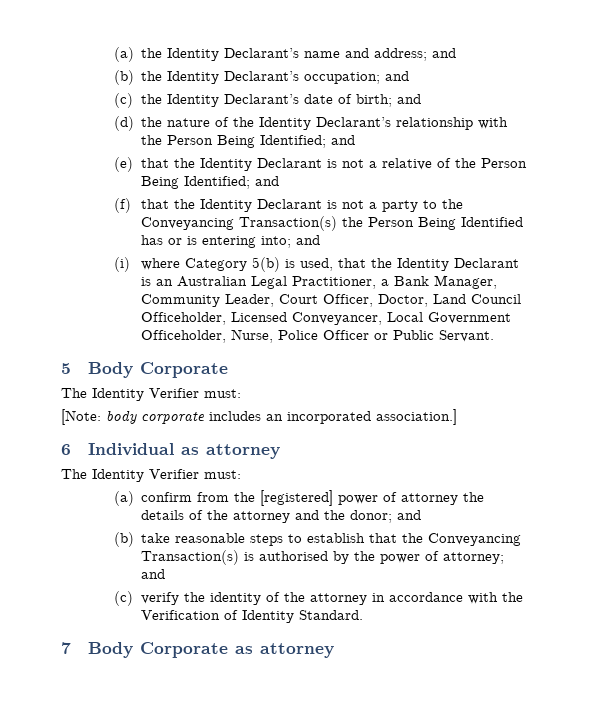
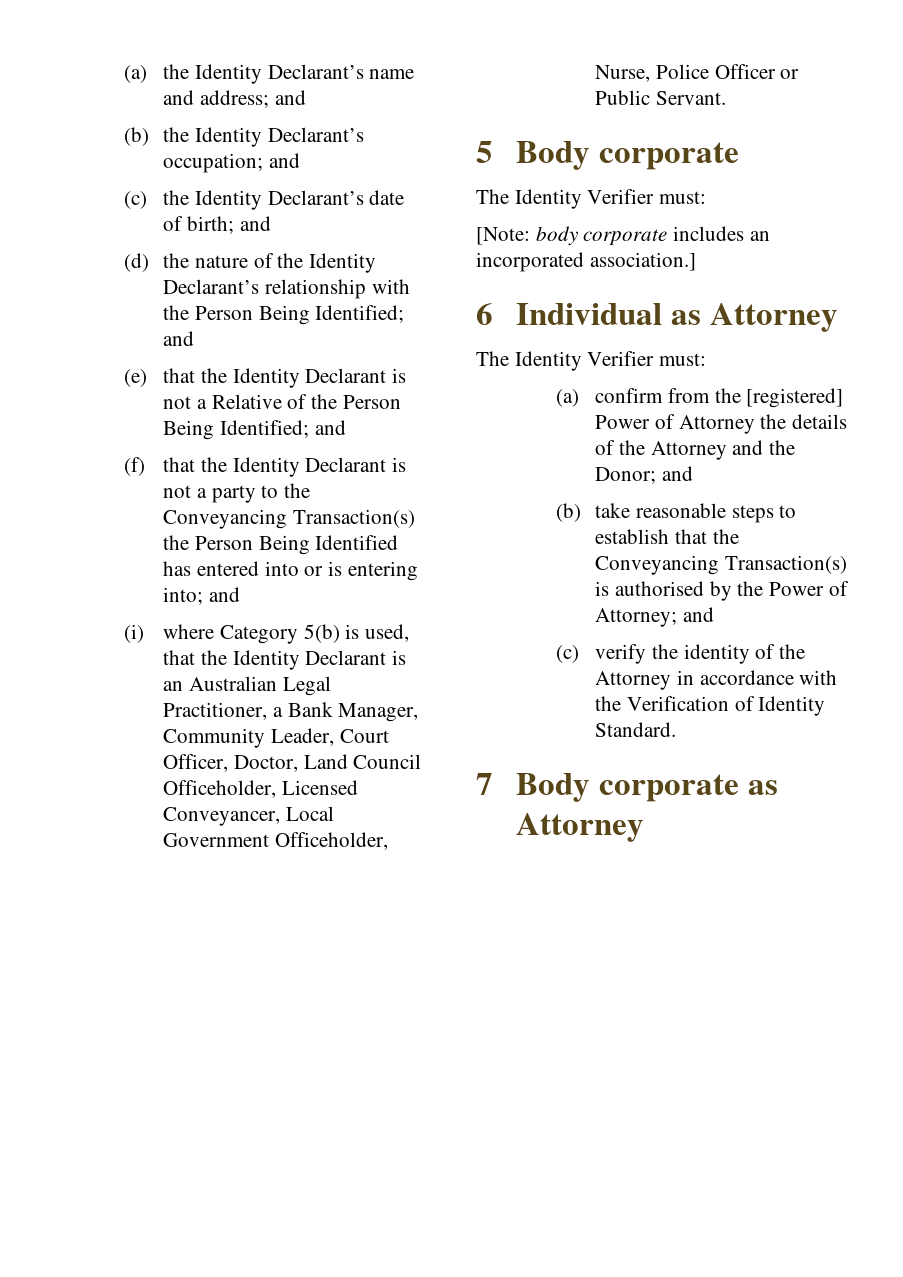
- (e) that the Identity Declarant is not a relative of the Person Being Identified; and
+ (e) that the Identity Declarant is not a Relative of the Person Being Identified; and
- (f) that the Identity Declarant is not a party to the Conveyancing Transaction(s) the Person Being Identified has or is entering into; and
+ (f) that the Identity Declarant is not a party to the Conveyancing Transaction(s) the Person Being Identified has entered into or is entering into; and
- 5 Body Corporate
+ 5 Body corporate
- 6 Individual as attorney
+ 6 Individual as Attorney
- (a) confirm from the [registered] power of attorney the details of the attorney and the donor; and
+ (a) confirm from the [registered] Power of Attorney the details of the Attorney and the Donor; and
- (b) take reasonable steps to establish that the Conveyancing Transaction(s) is authorised by the power of attorney; and
+ (b) take reasonable steps to establish that the Conveyancing Transaction(s) is authorised by the Power of Attorney; and
- (c) verify the identity of the attorney in accordance with the Verification of Identity Standard.
+ (c) verify the identity of the Attorney in accordance with the Verification of Identity Standard.
- 7 Body Corporate as attorney
+ 7 Body corporate as Attorney

